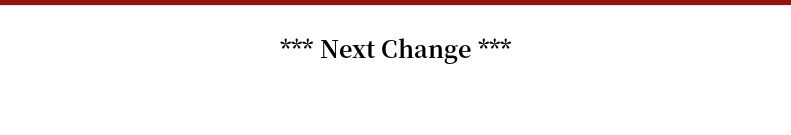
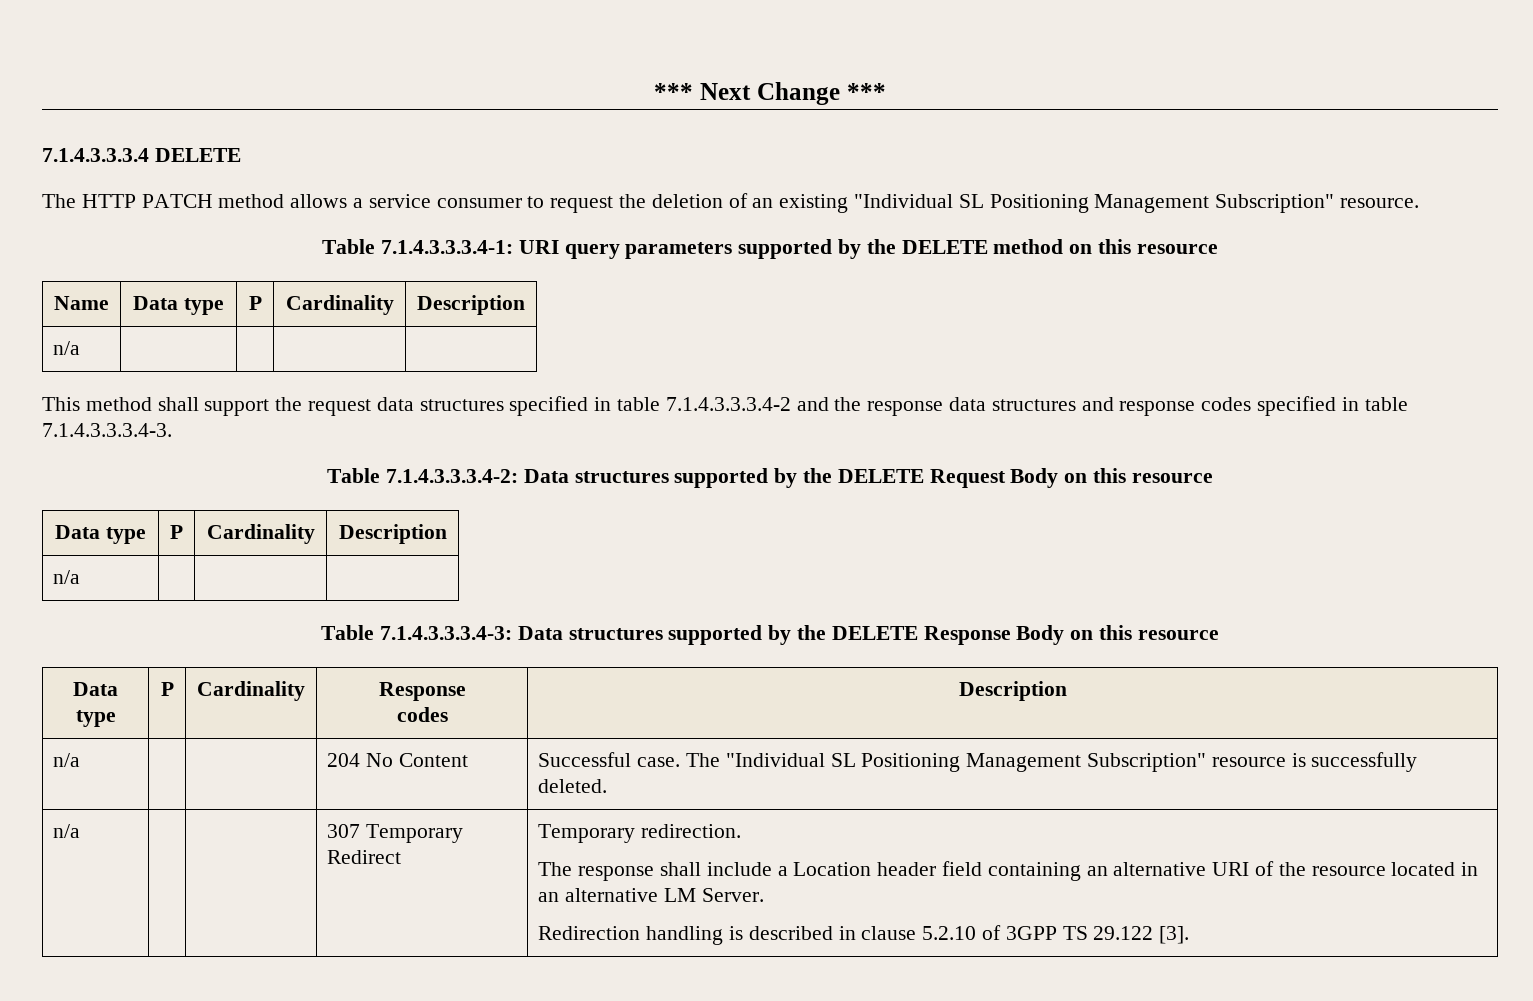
+ 7.1.4.3.3.3.4 DELETE
+ The HTTP PATCH method allows a service consumer to request the deletion of an existing "Individual SL Positioning Management Subscription" resource.
+ Table 7.1.4.3.3.3.4-1: URI query parameters supported by the DELETE method on this resource
+ Name | Data type | P | Cardinality | Description
+ n/a | | | |
+ This method shall support the request data structures specified in table 7.1.4.3.3.3.4-2 and the response data structures and response codes specified in table 7.1.4.3.3.3.4-3.
+ Table 7.1.4.3.3.3.4-2: Data structures supported by the DELETE Request Body on this resource
+ Data type | P | Cardinality | Description
+ n/a | | |
+ Table 7.1.4.3.3.3.4-3: Data structures supported by the DELETE Response Body on this resource
+ Data type | P | Cardinality | Response
+ codes | Description
+ n/a | | | 204 No Content | Successful case. The "Individual SL Positioning Management Subscription" resource is successfully deleted.
+ n/a | | | 307 Temporary Redirect | Temporary redirection.
+ The response shall include a Location header field containing an alternative URI of the resource located in an alternative LM Server.
+ Redirection handling is described in clause 5.2.10 of 3GPP TS 29.122 [3].

